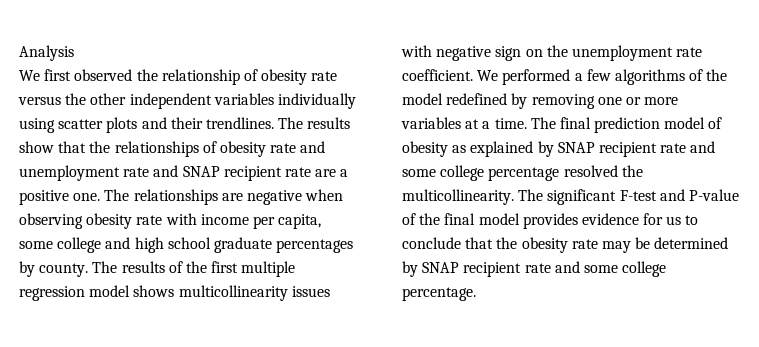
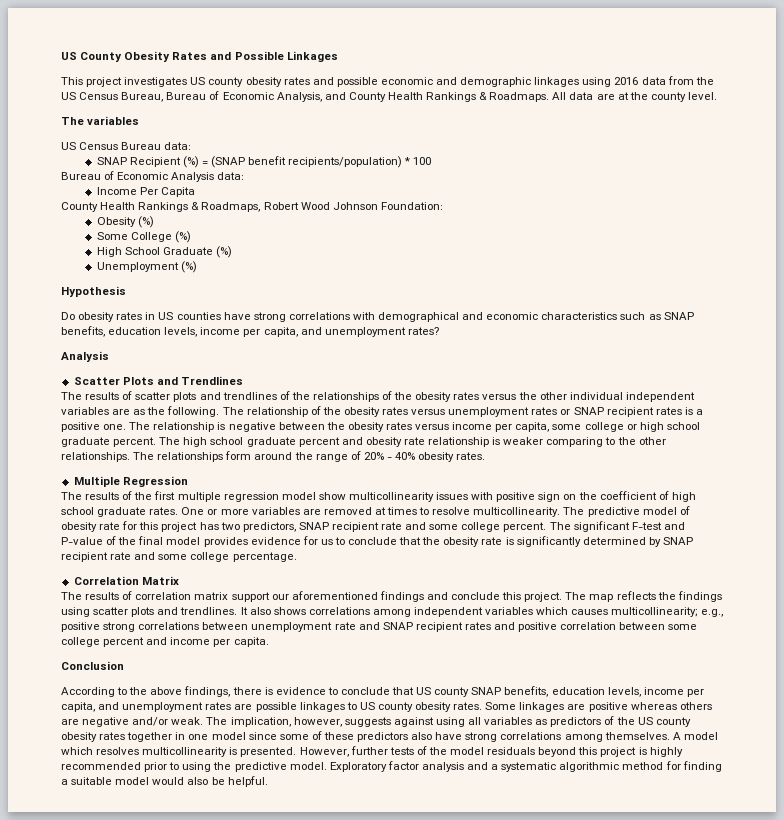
+ US County Obesity Rates and Possible Linkages
+ This project investigates US county obesity rates and possible economic and demographic linkages using 2016 data from the US Census Bureau, Bureau of Economic Analysis, and County Health Rankings & Roadmaps. All data are at the county level.
+ The variables
+ US Census Bureau data:
+ SNAP Recipient (%) = (SNAP benefit recipients/population) * 100
+ Bureau of Economic Analysis data:
+ Income Per Capita
+ County Health Rankings & Roadmaps, Robert Wood Johnson Foundation:
+ Obesity (%)
+ Some College (%)
+ High School Graduate (%)
+ Unemployment (%)
+ Hypothesis
+ Do obesity rates in US counties have strong correlations with demographical and economic characteristics such as SNAP benefits, education levels, income per capita, and unemployment rates?
  Analysis
- We first observed the relationship of obesity rate versus the other independent variables individually using scatter plots and their trendlines. The results show that the relationships of obesity rate and unemployment rate and SNAP recipient rate are a positive one. The relationships are negative when observing obesity rate with income per capita, some college and high school graduate percentages by county. The results of the first multiple regression model shows multicollinearity issues with negative sign on the unemployment rate coefficient. We performed a few algorithms of the model redefined by removing one or more variables at a time. The final prediction model of obesity as explained by SNAP recipient rate and some college percentage resolved the multicollinearity.
+ Scatter Plots and Trendlines
+ The results of scatter plots and trendlines of the relationships of the obesity rates versus the other individual independent variables are as the following. The relationship of the obesity rates versus unemployment rates or SNAP recipient rates is a positive one. The relationship is negative between the obesity rates versus income per capita, some college or high school graduate percent. The high school graduate percent and obesity rate relationship is weaker comparing to the other relationships. The relationships form around the range of 20% - 40% obesity rates.
+ Multiple Regression
+ The results of the first multiple regression model show multicollinearity issues with positive sign on the coefficient of high school graduate rates. One or more variables are removed at times to resolve multicollinearity. The predictive model of obesity rate for this project has two predictors, SNAP recipient rate and some college percent.
- The significant F-test and P-value of the final model provides evidence for us to conclude that the obesity rate may be determined by SNAP recipient rate and some college percentage.
+ The significant F-test and P-value of the final model provides evidence for us to conclude that the obesity rate is significantly determined by SNAP recipient rate and some college percentage.
+ Correlation Matrix
+ The results of correlation matrix support our aforementioned findings and conclude this project. The map reflects the findings using scatter plots and trendlines. It also shows correlations among independent variables which causes multicollinearity; e.g., positive strong correlations between unemployment rate and SNAP recipient rates and positive correlation between some college percent and income per capita.
+ Conclusion
+ According to the above findings, there is evidence to conclude that US county SNAP benefits, education levels, income per capita, and unemployment rates are possible linkages to US county obesity rates. Some linkages are positive whereas others are negative and/or weak. The implication, however, suggests against using all variables as predictors of the US county obesity rates together in one model since some of these predictors also have strong correlations among themselves. A model which resolves multicollinearity is presented. However, further tests of the model residuals beyond this project is highly recommended prior to using the predictive model. Exploratory factor analysis and a systematic algorithmic method for finding a suitable model would also be helpful.

